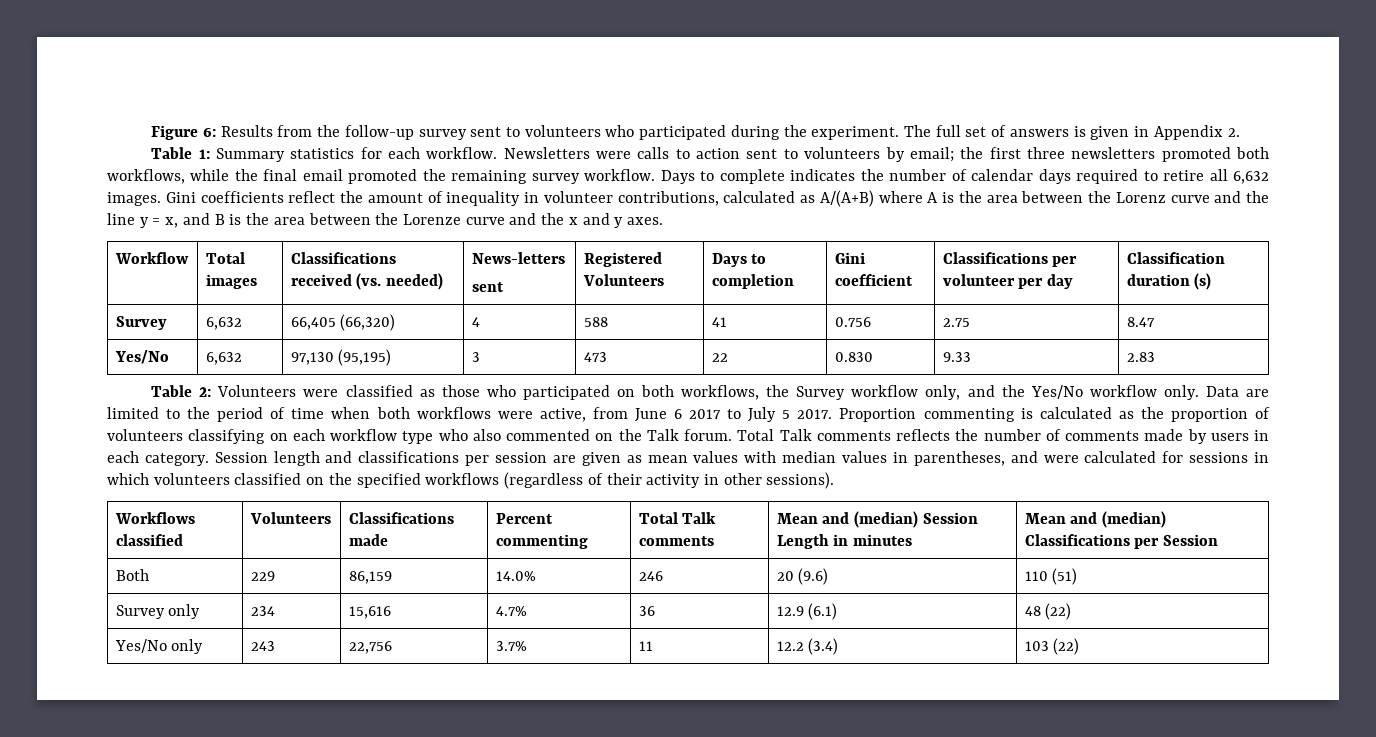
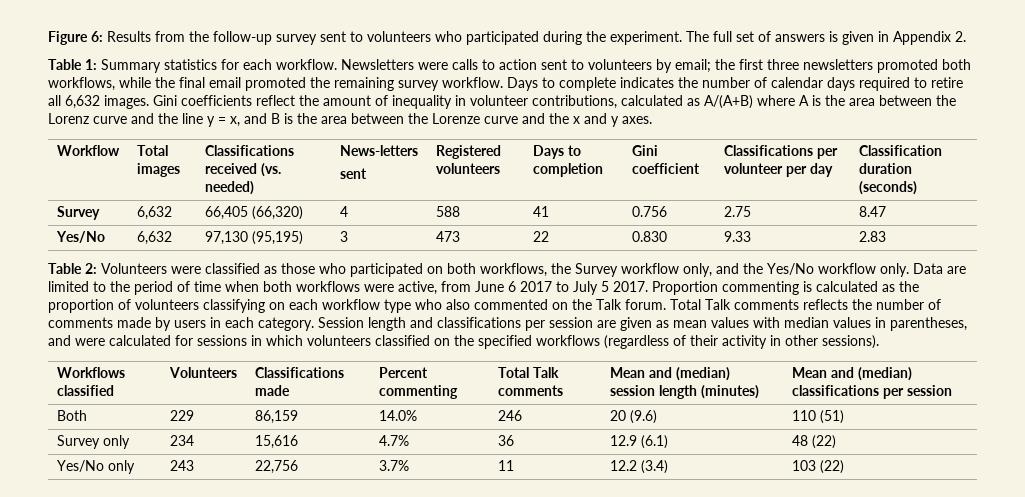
  Workflow | Total images | Classifications received (vs. needed) | News-letters
- sent | Registered Volunteers | Days to completion | Gini coefficient | Classifications per volunteer per day | Classification duration (s)
+ sent | Registered volunteers | Days to completion | Gini coefficient | Classifications per volunteer per day | Classification duration (seconds)
- Workflows classified | Volunteers | Classifications made | Percent commenting | Total Talk comments | Mean and (median) Session Length in minutes | Mean and (median) Classifications per Session
+ Workflows classified | Volunteers | Classifications made | Percent commenting | Total Talk comments | Mean and (median) session length (minutes) | Mean and (median) classifications per session

